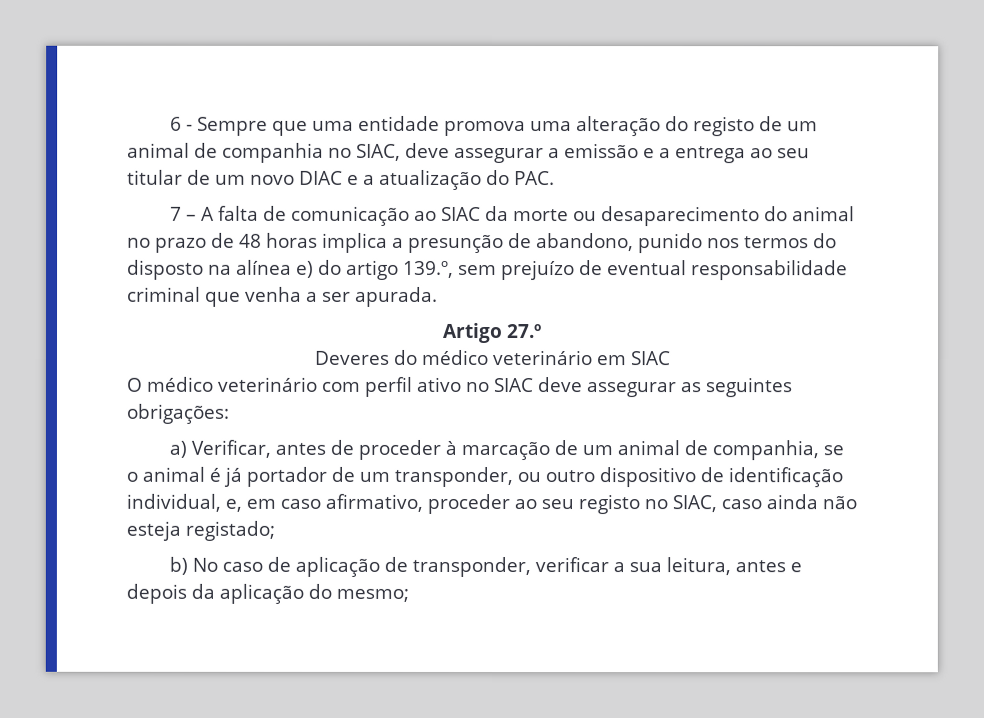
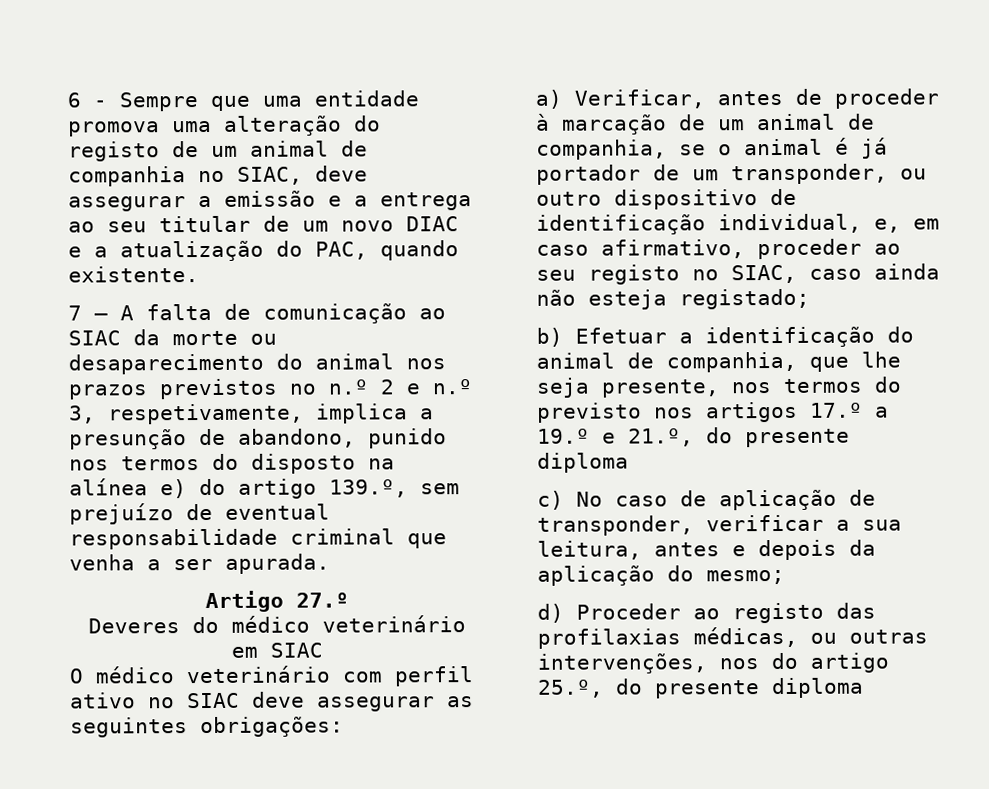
- 6 - Sempre que uma entidade promova uma alteração do registo de um animal de companhia no SIAC, deve assegurar a emissão e a entrega ao seu titular de um novo DIAC e a atualização do PAC.
+ 6 - Sempre que uma entidade promova uma alteração do registo de um animal de companhia no SIAC, deve assegurar a emissão e a entrega ao seu titular de um novo DIAC e a atualização do PAC, quando existente.
- 7 – A falta de comunicação ao SIAC da morte ou desaparecimento do animal no prazo de 48 horas implica a presunção de abandono, punido nos termos do disposto na alínea e) do artigo 139.º, sem prejuízo de eventual responsabilidade criminal que venha a ser apurada.
+ 7 – A falta de comunicação ao SIAC da morte ou desaparecimento do animal nos prazos previstos no n.º 2 e n.º 3, respetivamente, implica a presunção de abandono, punido nos termos do disposto na alínea e) do artigo 139.º, sem prejuízo de eventual responsabilidade criminal que venha a ser apurada.
- b) No caso de aplicação de transponder, verificar a sua leitura, antes e depois da aplicação do mesmo;
+ b) Efetuar a identificação do animal de companhia, que lhe seja presente, nos termos do previsto nos artigos 17.º a 19.º e 21.º, do presente diploma
+ c) No caso de aplicação de transponder, verificar a sua leitura, antes e depois da aplicação do mesmo;
+ d) Proceder ao registo das profilaxias médicas, ou outras intervenções, nos do artigo 25.º, do presente diploma

